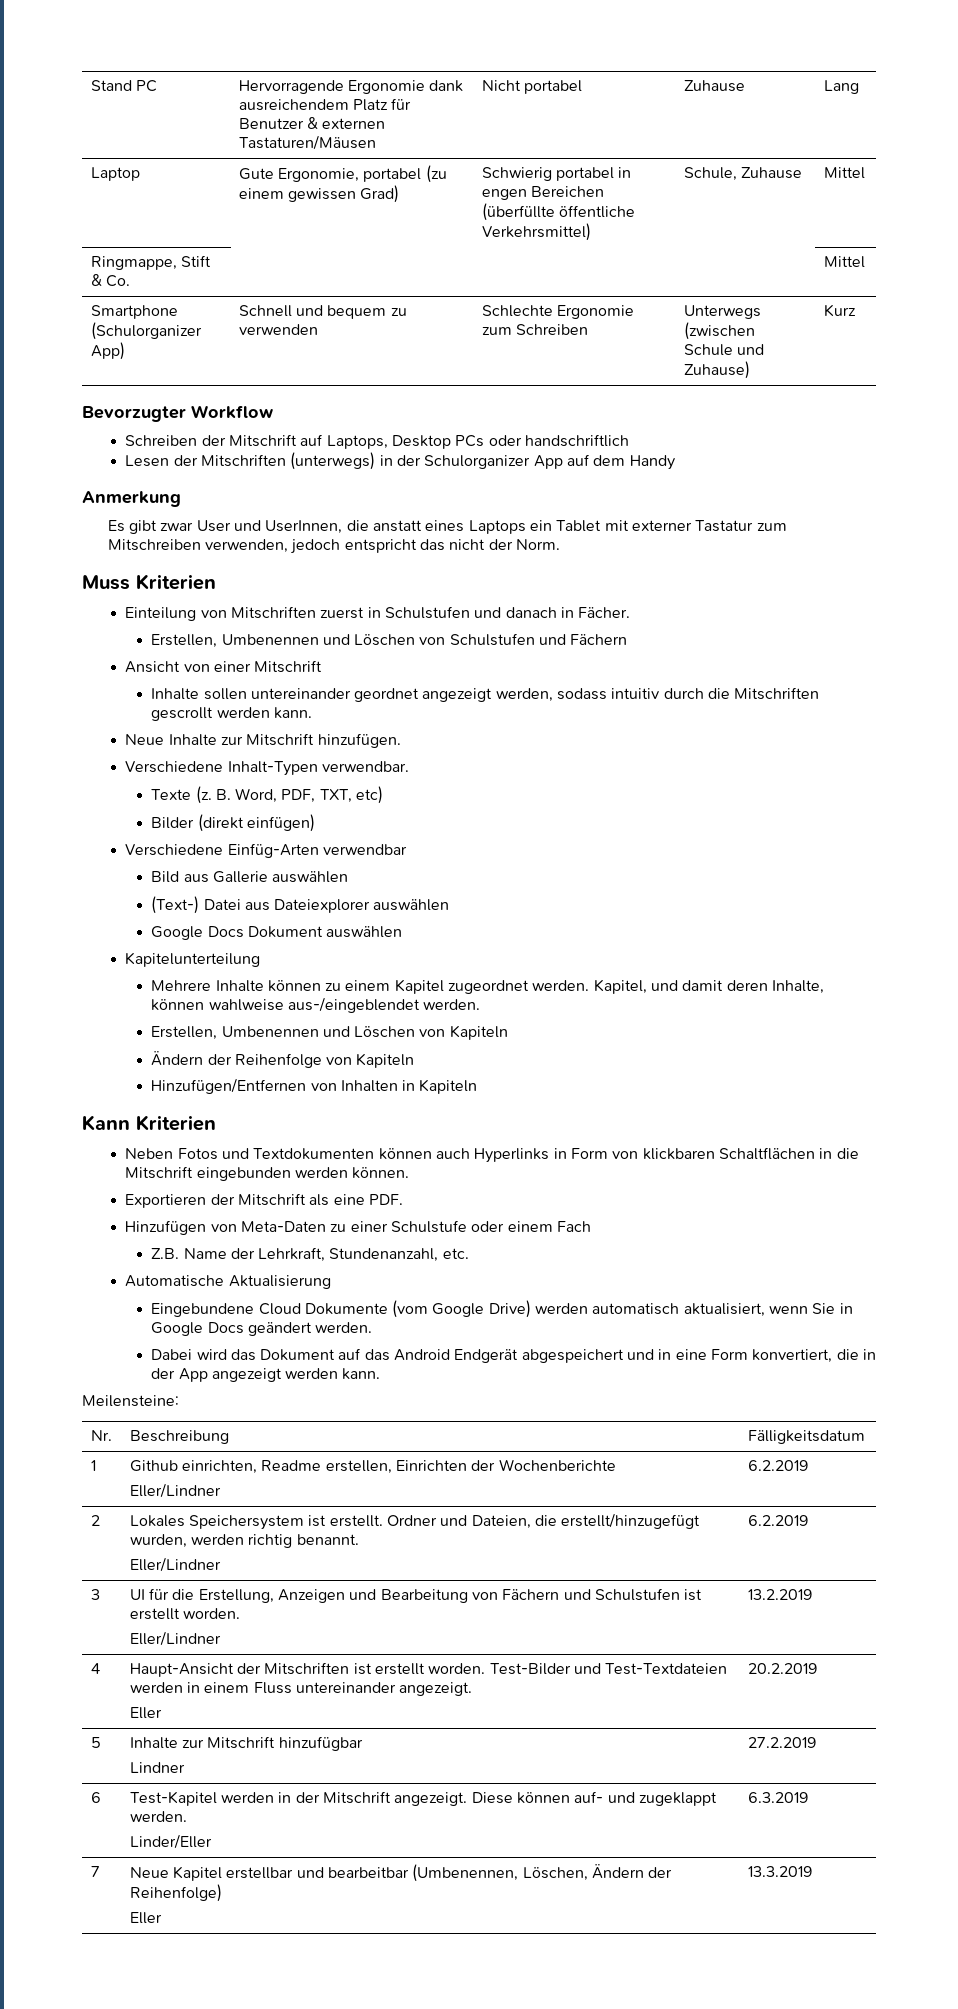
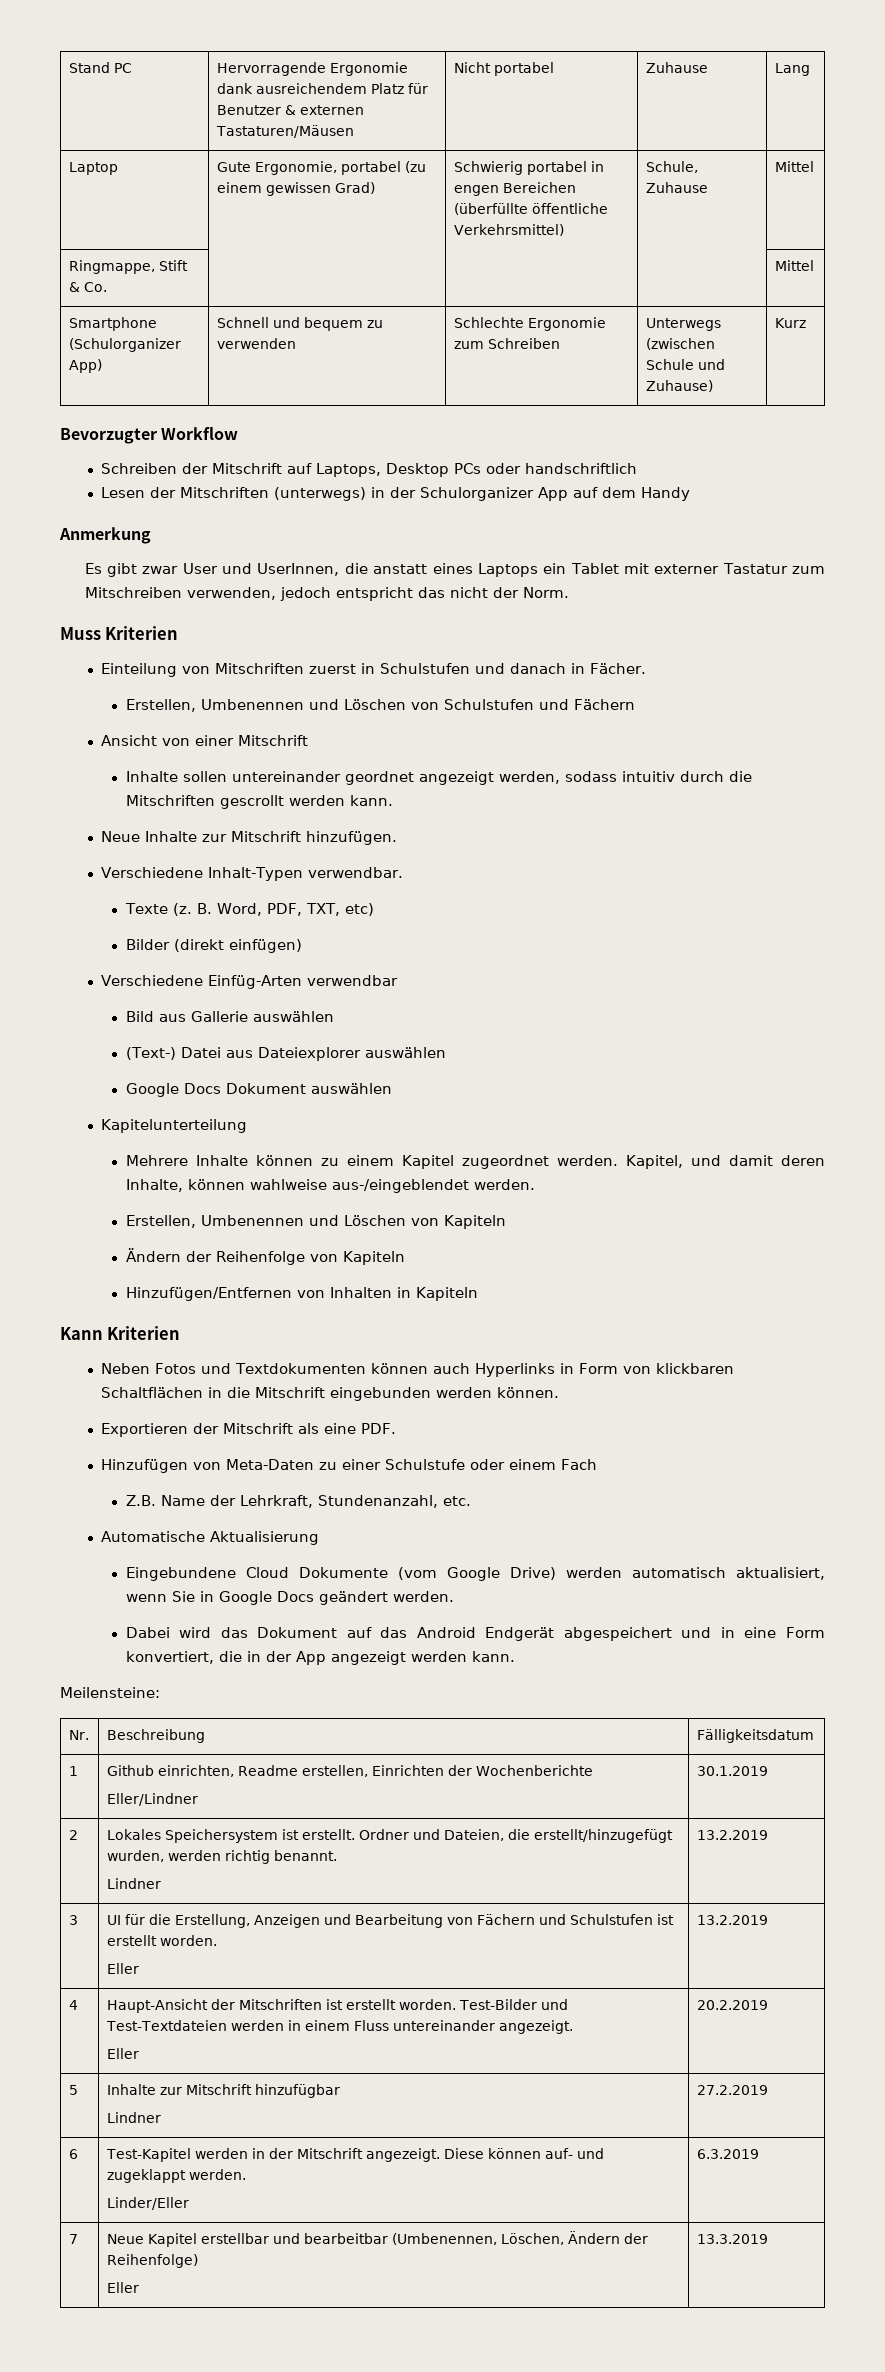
  1 | Github einrichten, Readme erstellen, Einrichten der Wochenberichte
- Eller/Lindner | 6.2.2019
+ Eller/Lindner | 30.1.2019
  2 | Lokales Speichersystem ist erstellt. Ordner und Dateien, die erstellt/hinzugefügt wurden, werden richtig benannt.
- Eller/Lindner | 6.2.2019
+ Lindner | 13.2.2019
  3 | UI für die Erstellung, Anzeigen und Bearbeitung von Fächern und Schulstufen ist erstellt worden.
- Eller/Lindner | 13.2.2019
+ Eller | 13.2.2019

